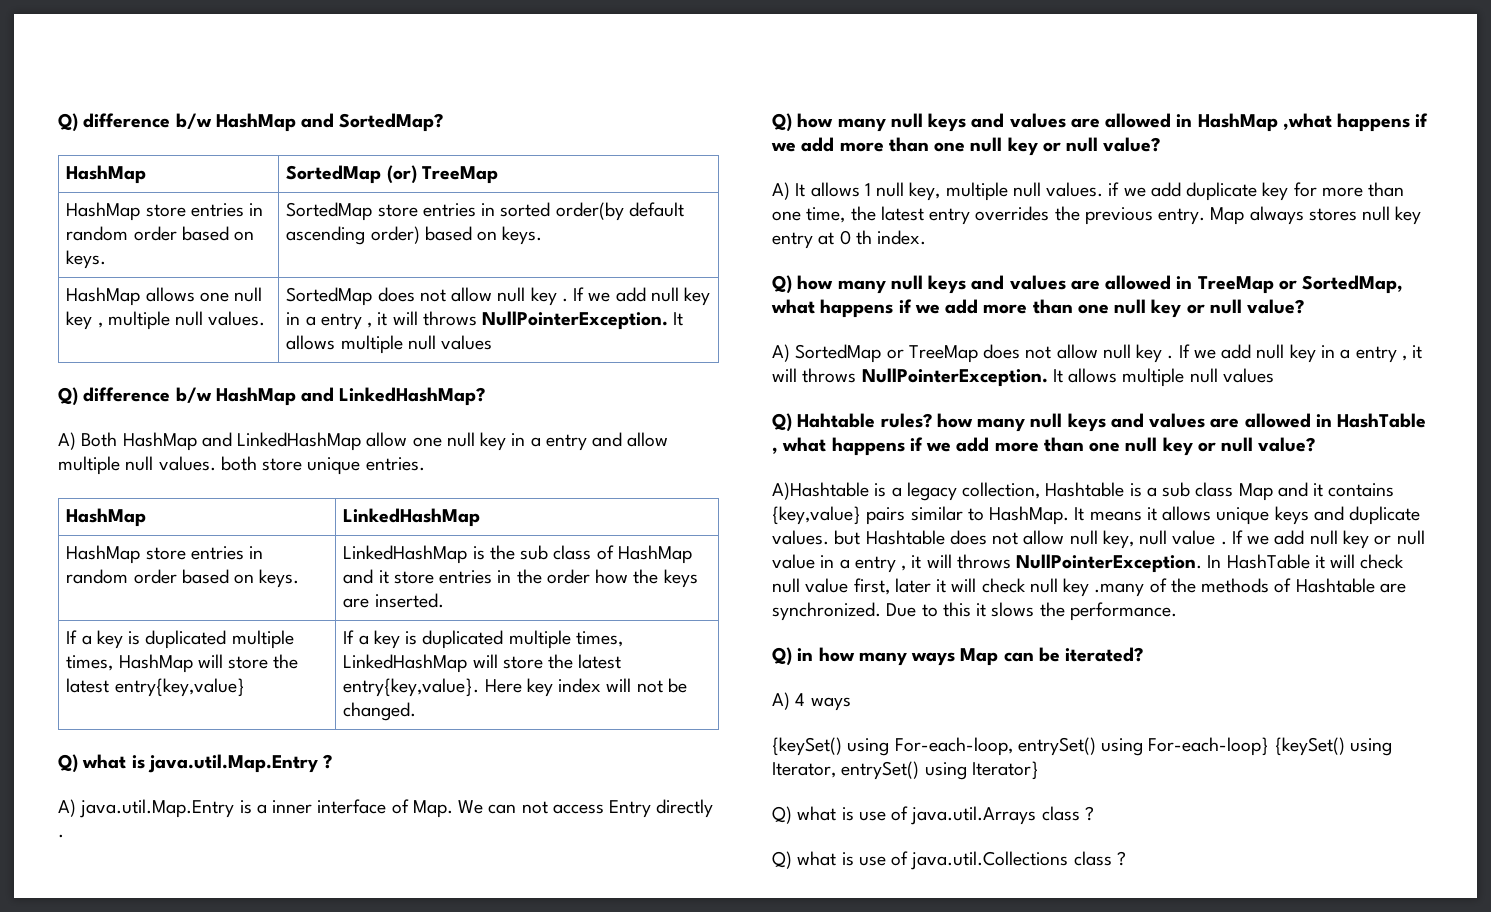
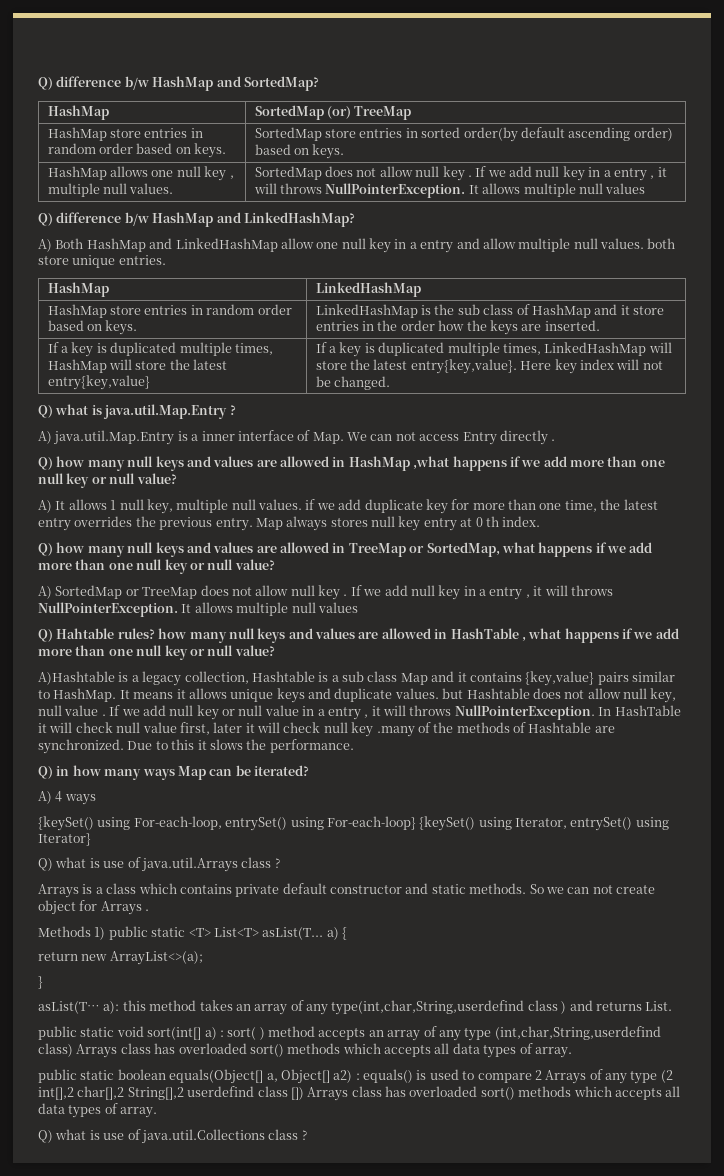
+ Arrays is a class which contains private default constructor and static methods. So we can not create object for Arrays .
+ Methods 1) public static <T> List<T> asList(T... a) {
+ return new ArrayList<>(a);
+ }
+ asList(T… a): this method takes an array of any type(int,char,String,userdefind class ) and returns List.
+ public static void sort(int[] a) : sort( ) method accepts an array of any type (int,char,String,userdefind class) Arrays class has overloaded sort() methods which accepts all data types of array.
+ public static boolean equals(Object[] a, Object[] a2) : equals() is used to compare 2 Arrays of any type (2 int[],2 char[],2 String[],2 userdefind class []) Arrays class has overloaded sort() methods which accepts all data types of array.

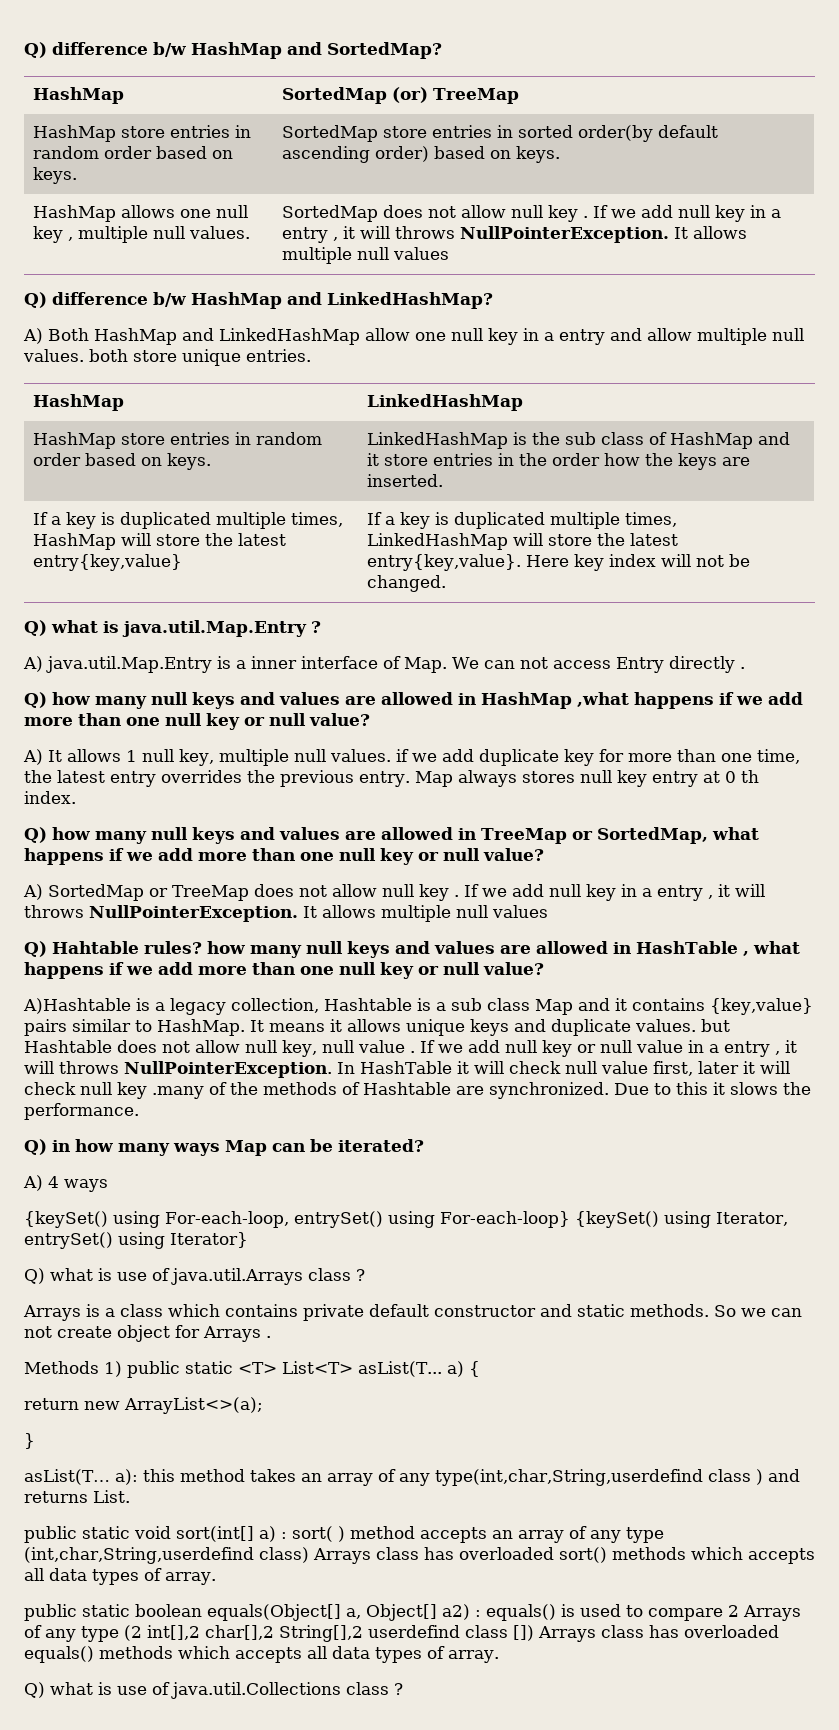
- public static boolean equals(Object[] a, Object[] a2) : equals() is used to compare 2 Arrays of any type (2 int[],2 char[],2 String[],2 userdefind class []) Arrays class has overloaded sort() methods which accepts all data types of array.
+ public static boolean equals(Object[] a, Object[] a2) : equals() is used to compare 2 Arrays of any type (2 int[],2 char[],2 String[],2 userdefind class []) Arrays class has overloaded equals() methods which accepts all data types of array.

